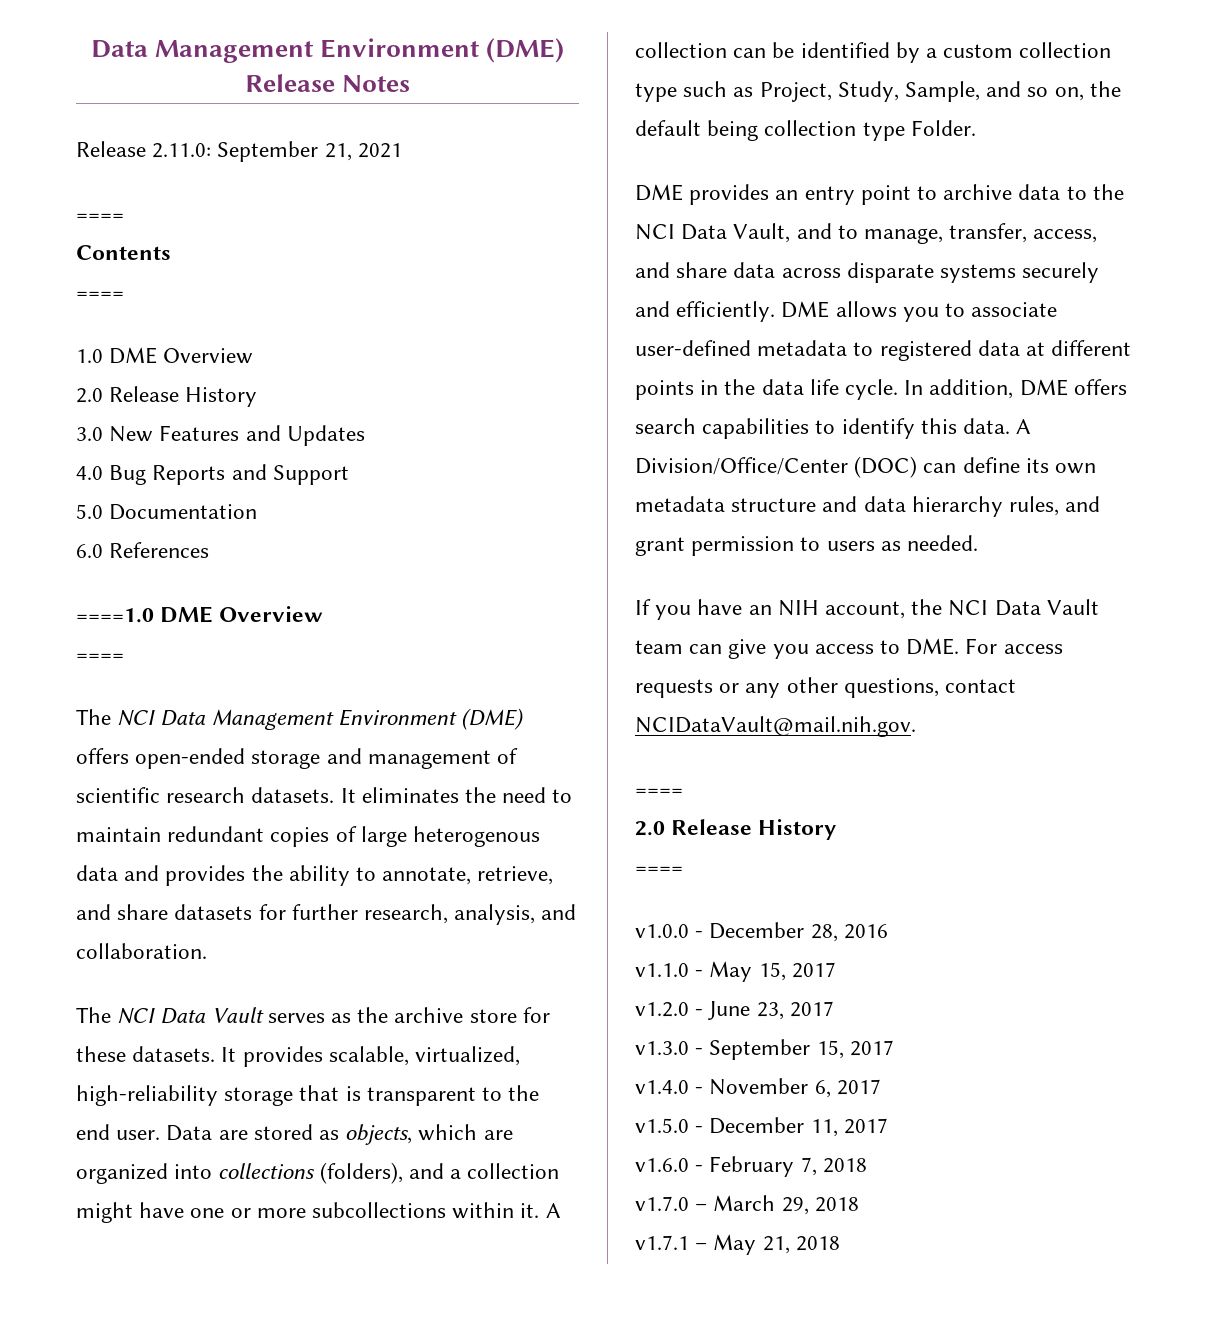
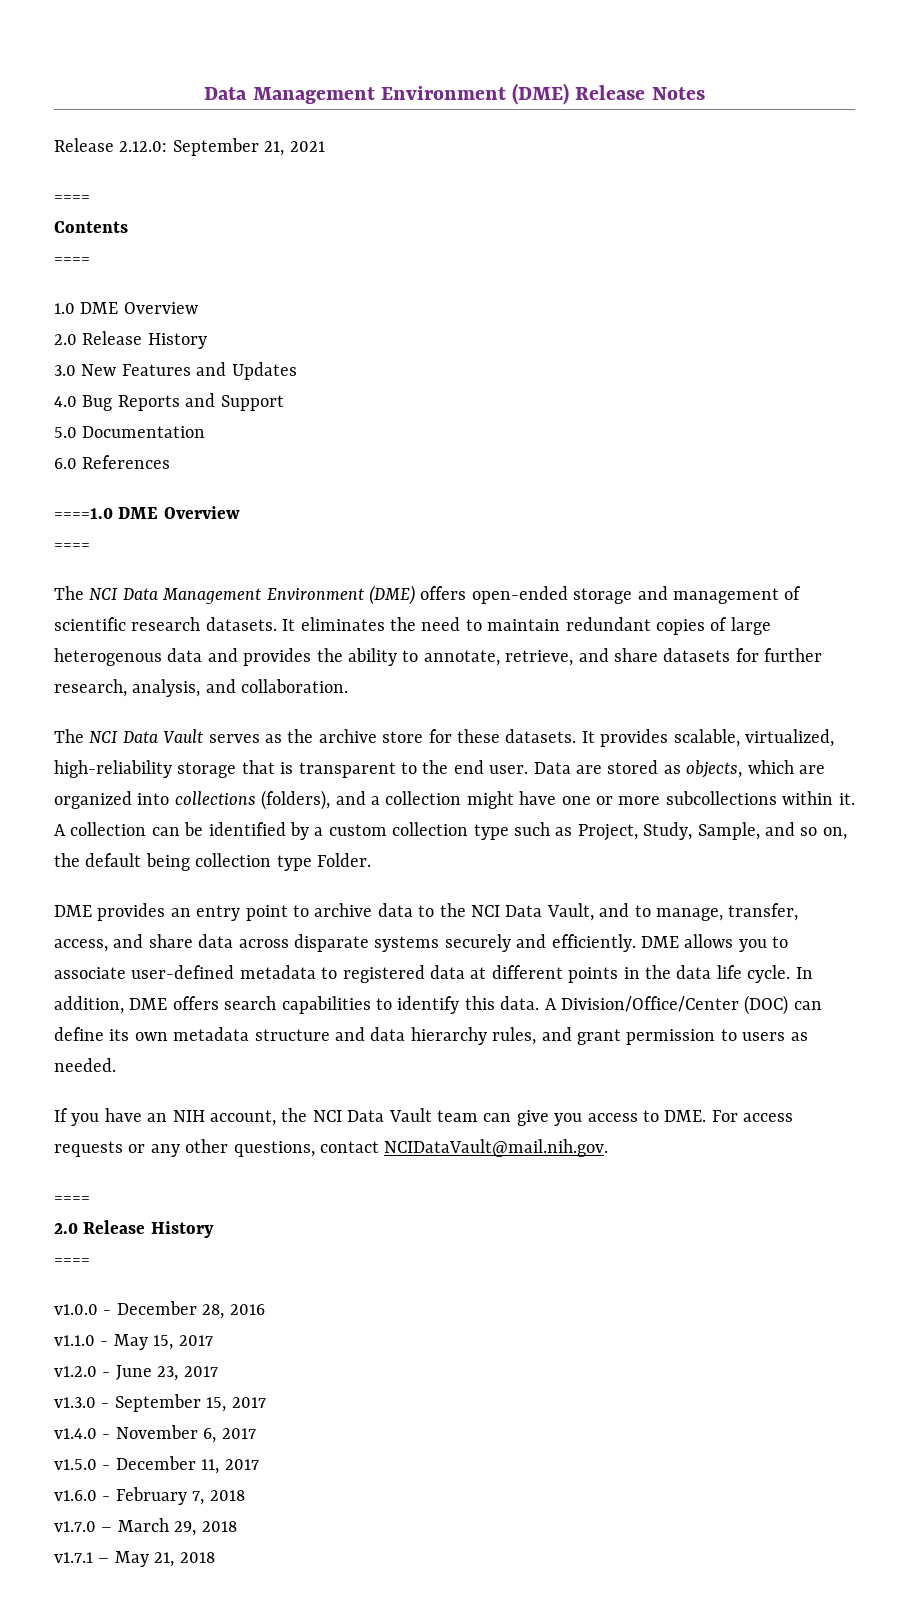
- Release 2.11.0: September 21, 2021
+ Release 2.12.0: September 21, 2021

